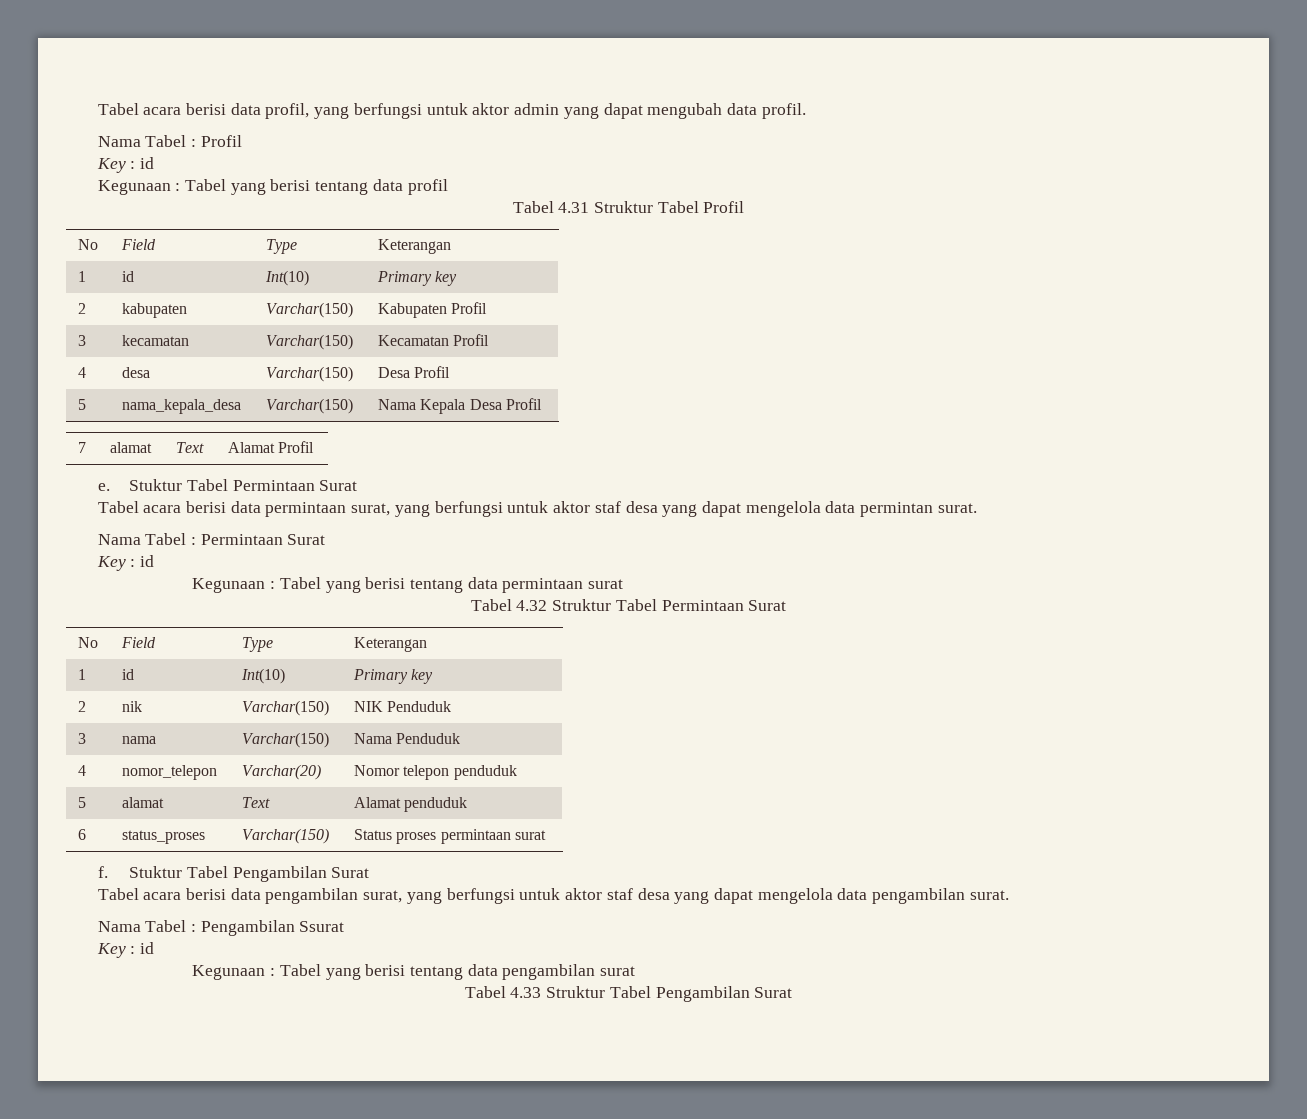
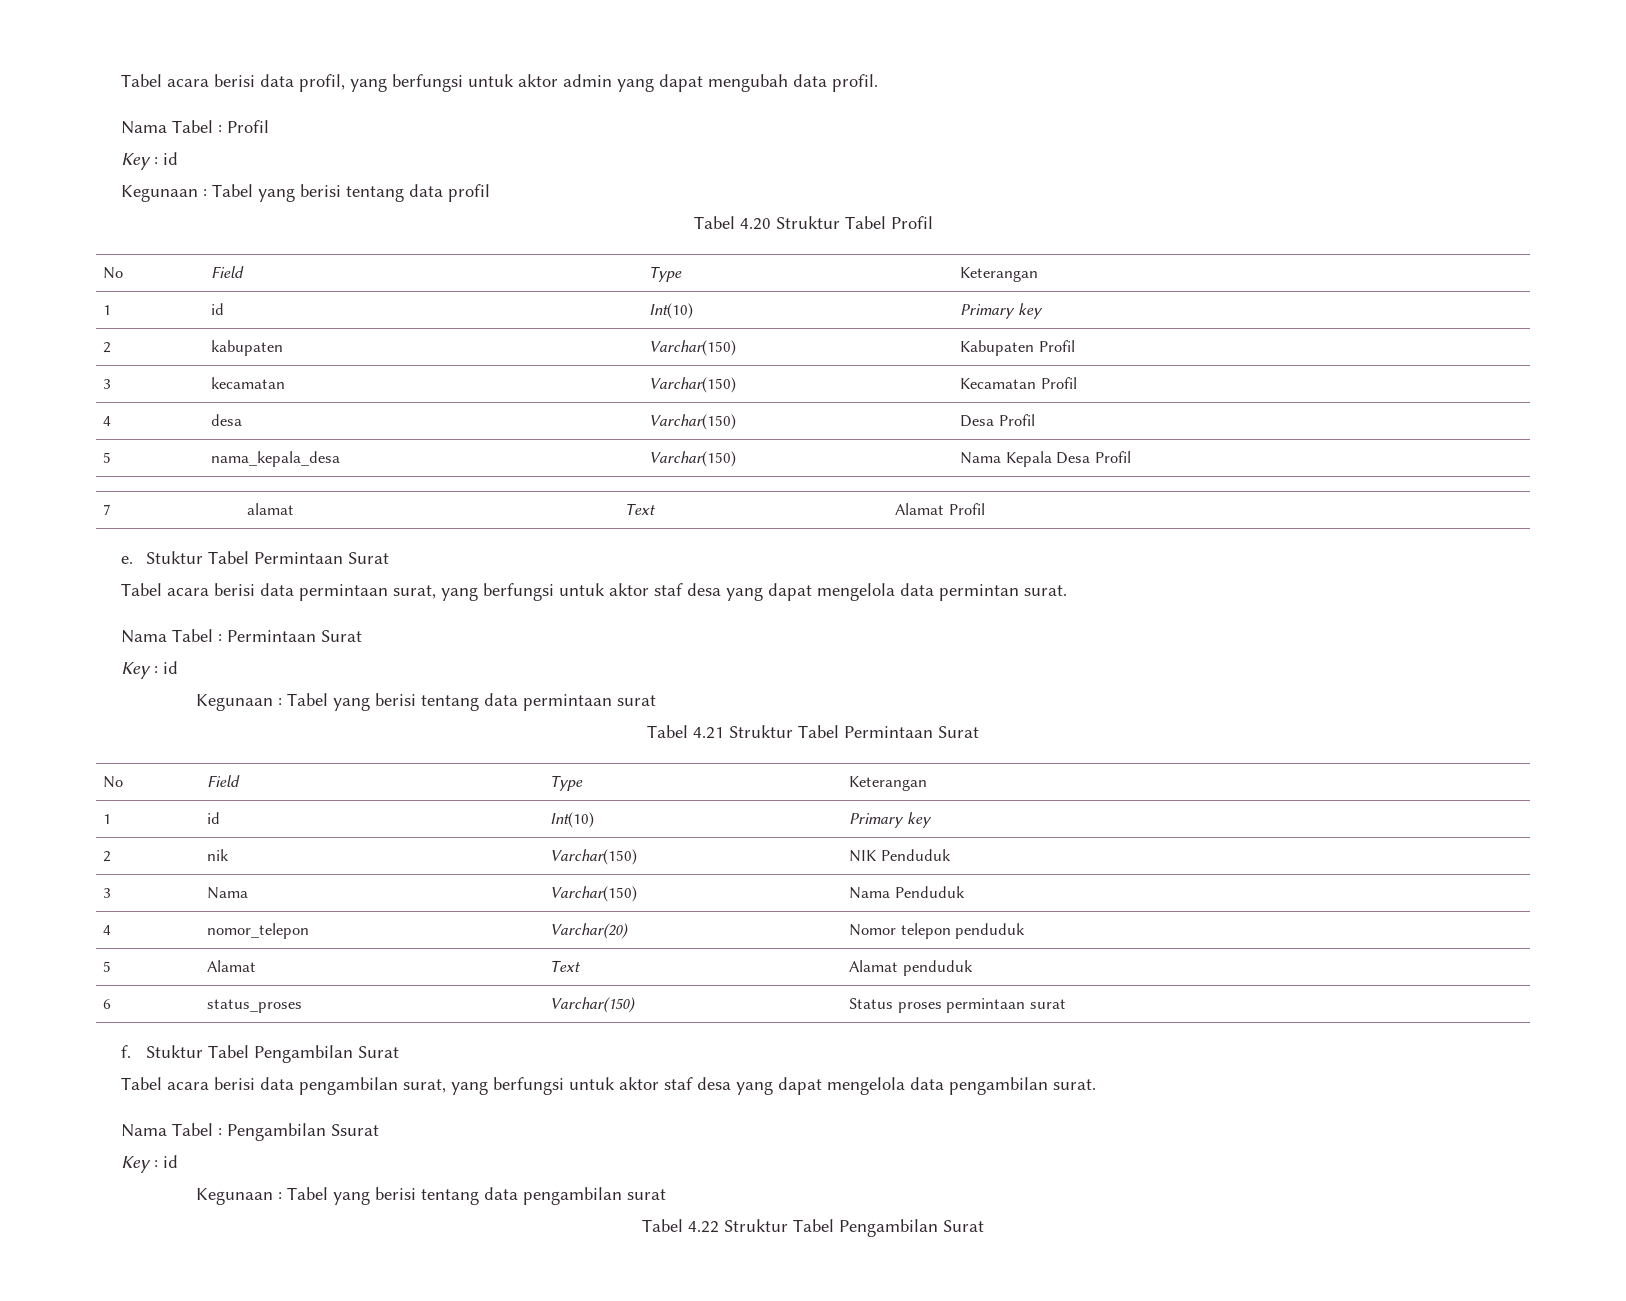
- Tabel 4.31 Struktur Tabel Profil
+ Tabel 4.20 Struktur Tabel Profil
- Tabel 4.32 Struktur Tabel Permintaan Surat
+ Tabel 4.21 Struktur Tabel Permintaan Surat
- 3 | nama | Varchar(150) | Nama Penduduk
+ 3 | Nama | Varchar(150) | Nama Penduduk
- 5 | alamat | Text | Alamat penduduk
+ 5 | Alamat | Text | Alamat penduduk
- Tabel 4.33 Struktur Tabel Pengambilan Surat
+ Tabel 4.22 Struktur Tabel Pengambilan Surat

